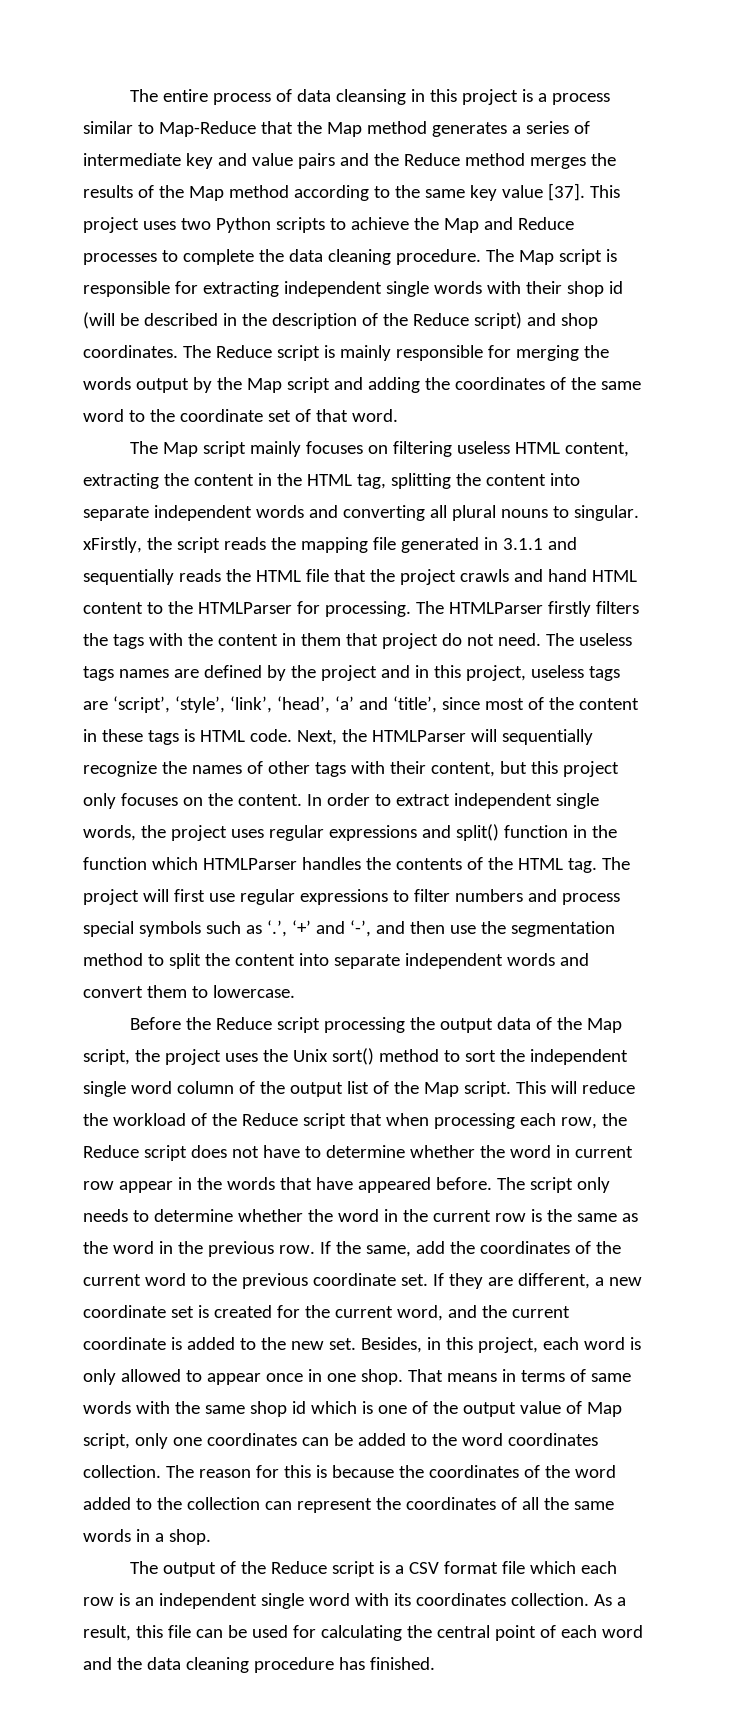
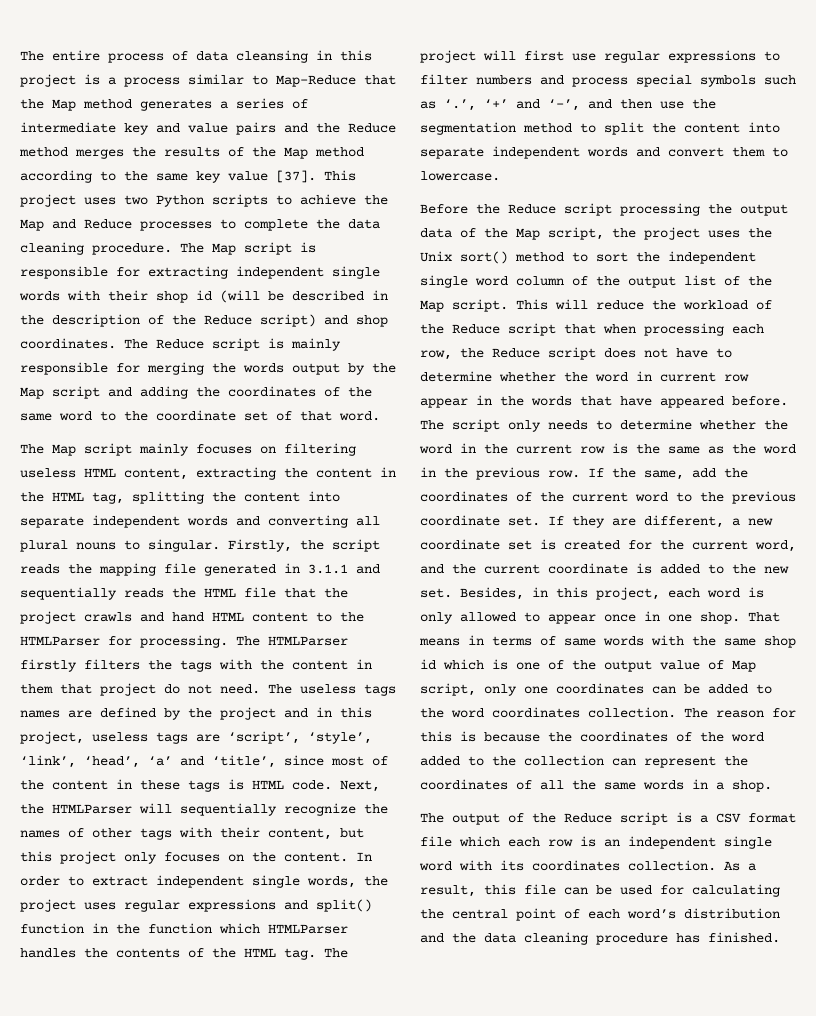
- The Map script mainly focuses on filtering useless HTML content, extracting the content in the HTML tag, splitting the content into separate independent words and converting all plural nouns to singular. xFirstly, the script reads the mapping file generated in 3.1.1 and sequentially reads the HTML file that the project crawls and hand HTML content to the HTMLParser for processing.
+ The Map script mainly focuses on filtering useless HTML content, extracting the content in the HTML tag, splitting the content into separate independent words and converting all plural nouns to singular. Firstly, the script reads the mapping file generated in 3.1.1 and sequentially reads the HTML file that the project crawls and hand HTML content to the HTMLParser for processing.
- As a result, this file can be used for calculating the central point of each word and the data cleaning procedure has finished.
+ As a result, this file can be used for calculating the central point of each word’s distribution and the data cleaning procedure has finished.

